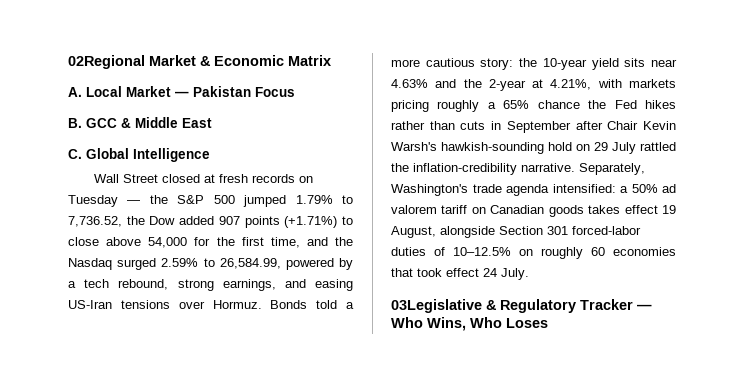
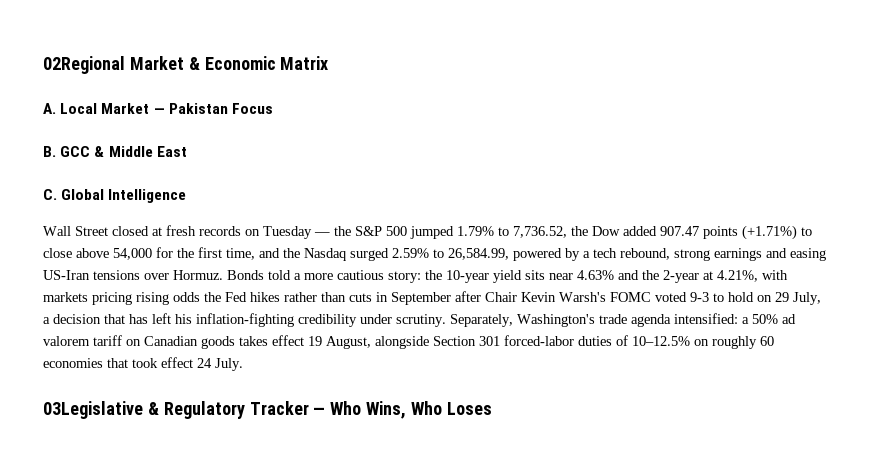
- Wall Street closed at fresh records on Tuesday — the S&P 500 jumped 1.79% to 7,736.52, the Dow added 907 points (+1.71%) to close above 54,000 for the first time, and the Nasdaq surged 2.59% to 26,584.99, powered by a tech rebound, strong earnings, and easing US-Iran tensions over Hormuz.
+ Wall Street closed at fresh records on Tuesday — the S&P 500 jumped 1.79% to 7,736.52, the Dow added 907.47 points (+1.71%) to close above 54,000 for the first time, and the Nasdaq surged 2.59% to 26,584.99, powered by a tech rebound, strong earnings and easing US-Iran tensions over Hormuz.
- Bonds told a more cautious story: the 10-year yield sits near 4.63% and the 2-year at 4.21%, with markets pricing roughly a 65% chance the Fed hikes rather than cuts in September after Chair Kevin Warsh's hawkish-sounding hold on 29 July rattled the inflation-credibility narrative.
+ Bonds told a more cautious story: the 10-year yield sits near 4.63% and the 2-year at 4.21%, with markets pricing rising odds the Fed hikes rather than cuts in September after Chair Kevin Warsh's FOMC voted 9-3 to hold on 29 July, a decision that has left his inflation-fighting credibility under scrutiny.

